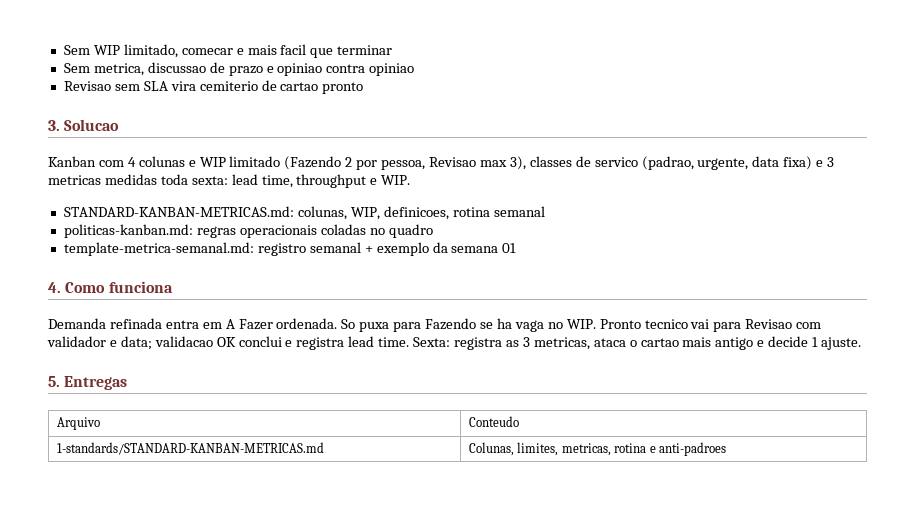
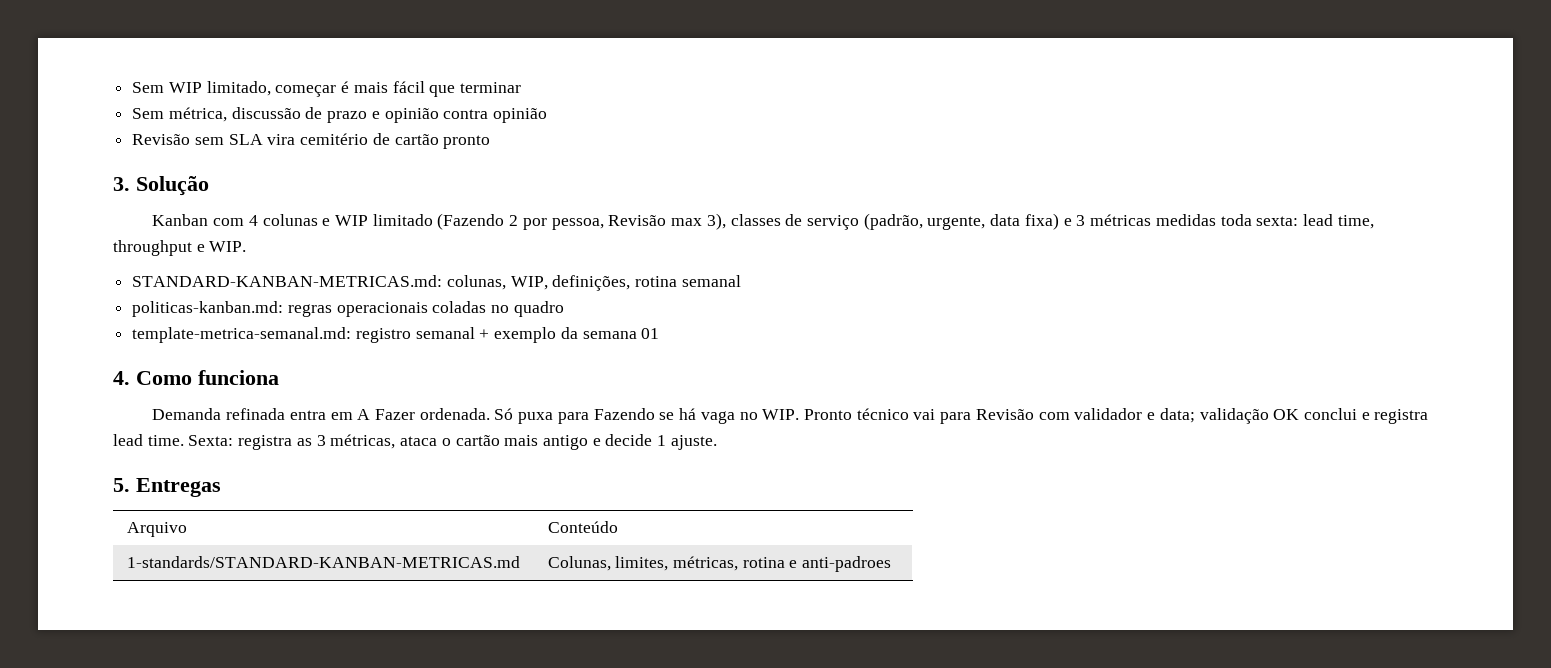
- Sem WIP limitado, comecar e mais facil que terminar
+ Sem WIP limitado, começar é mais fácil que terminar
- Sem metrica, discussao de prazo e opiniao contra opiniao
- Revisao sem SLA vira cemiterio de cartao pronto
+ Sem métrica, discussão de prazo e opinião contra opinião
+ Revisão sem SLA vira cemitério de cartão pronto
- 3. Solucao
+ 3. Solução
- Kanban com 4 colunas e WIP limitado (Fazendo 2 por pessoa, Revisao max 3), classes de servico (padrao, urgente, data fixa) e 3 metricas medidas toda sexta: lead time, throughput e WIP.
+ Kanban com 4 colunas e WIP limitado (Fazendo 2 por pessoa, Revisão max 3), classes de serviço (padrão, urgente, data fixa) e 3 métricas medidas toda sexta: lead time, throughput e WIP.
- STANDARD-KANBAN-METRICAS.md: colunas, WIP, definicoes, rotina semanal
+ STANDARD-KANBAN-METRICAS.md: colunas, WIP, definições, rotina semanal
- So puxa para Fazendo se ha vaga no WIP. Pronto tecnico vai para Revisao com validador e data; validacao OK conclui e registra lead time.
+ Só puxa para Fazendo se há vaga no WIP. Pronto técnico vai para Revisão com validador e data; validação OK conclui e registra lead time.
- Sexta: registra as 3 metricas, ataca o cartao mais antigo e decide 1 ajuste.
+ Sexta: registra as 3 métricas, ataca o cartão mais antigo e decide 1 ajuste.
- Arquivo | Conteudo
+ Arquivo | Conteúdo
- 1-standards/STANDARD-KANBAN-METRICAS.md | Colunas, limites, metricas, rotina e anti-padroes
+ 1-standards/STANDARD-KANBAN-METRICAS.md | Colunas, limites, métricas, rotina e anti-padroes

